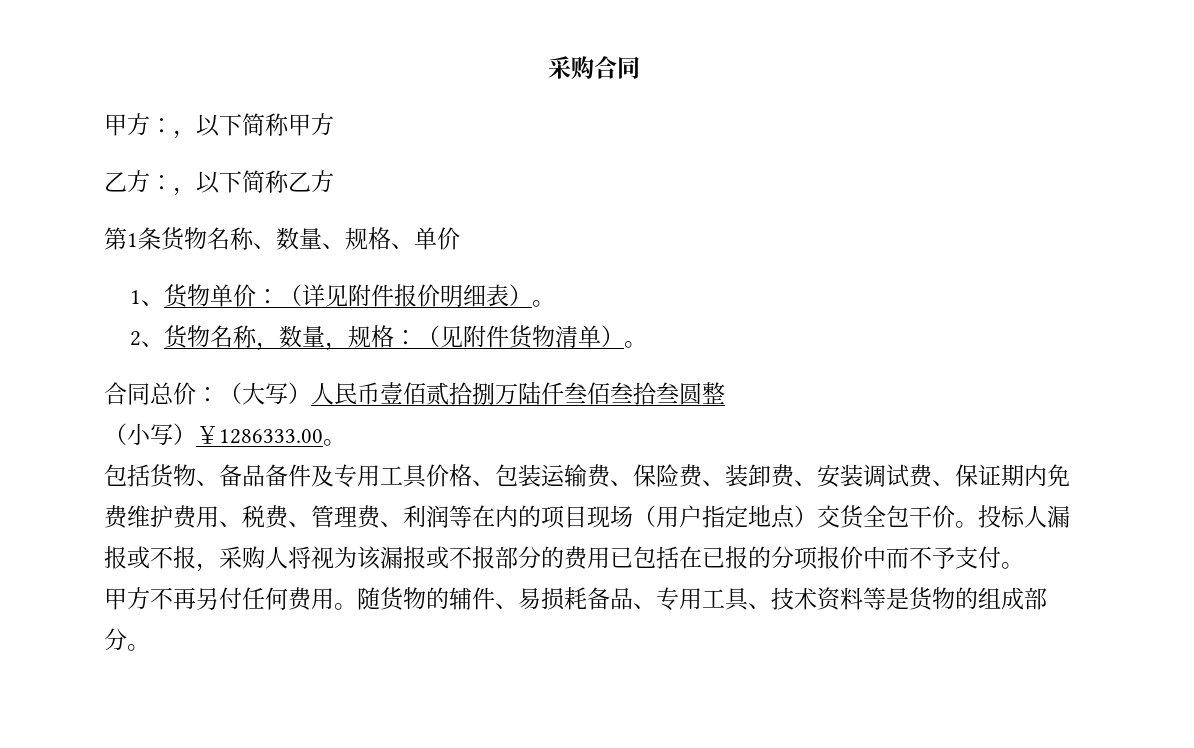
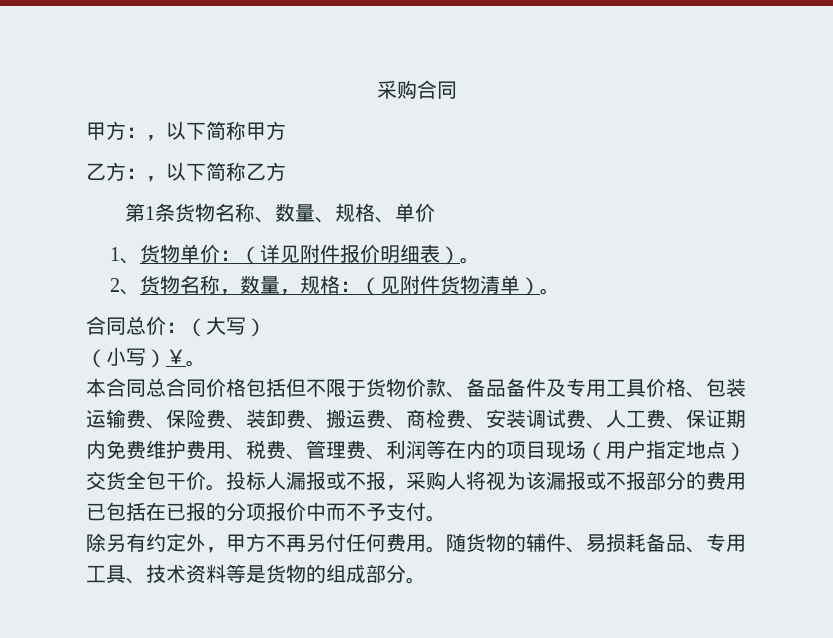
- 合同总价：（大写）人民币壹佰贰拾捌万陆仟叁佰叁拾叁圆整
+ 合同总价：（大写）
- （小写）￥1286333.00。
- 包括货物、备品备件及专用工具价格、包装运输费、保险费、装卸费、安装调试费、保证期内免费维护费用、税费、管理费、利润等在内的项目现场（用户指定地点）交货全包干价。
+ （小写）￥。
+ 本合同总合同价格包括但不限于货物价款、备品备件及专用工具价格、包装运输费、保险费、装卸费、搬运费、商检费、安装调试费、人工费、保证期内免费维护费用、税费、管理费、利润等在内的项目现场（用户指定地点）交货全包干价。
- 甲方不再另付任何费用。
+ 除另有约定外，甲方不再另付任何费用。

